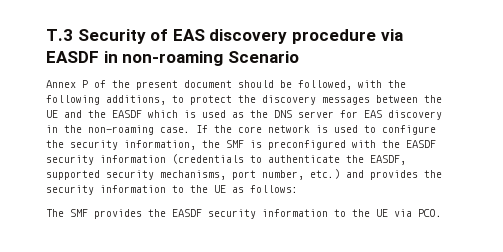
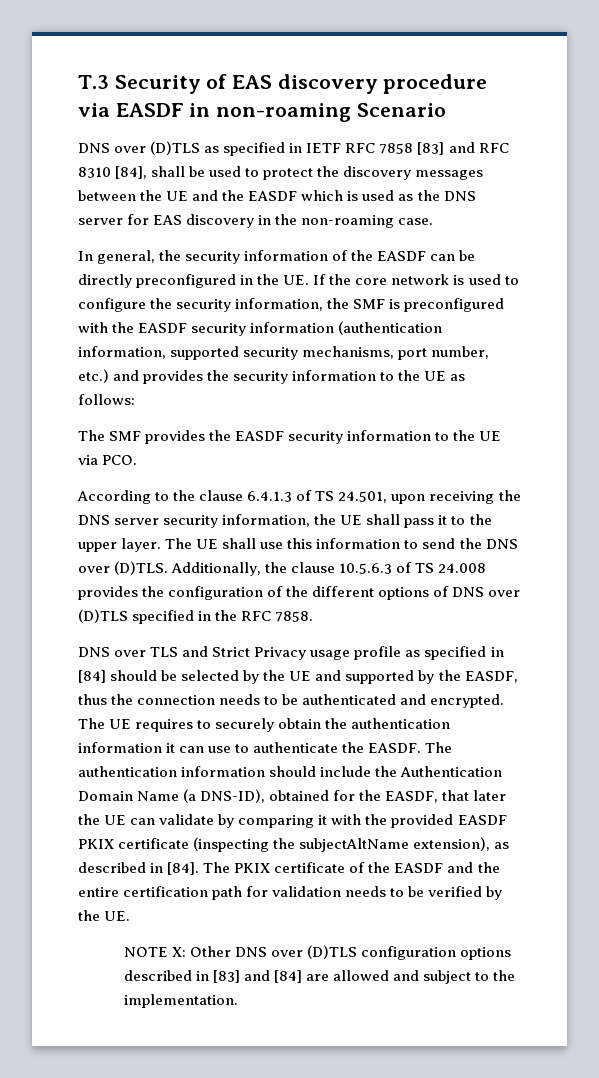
- Annex P of the present document should be followed, with the following additions, to protect the discovery messages between the UE and the EASDF which is used as the DNS server for EAS discovery in the non-roaming case. If the core network is used to configure the security information, the SMF is preconfigured with the EASDF security information (credentials to authenticate the EASDF, supported security mechanisms, port number, etc.) and provides the security information to the UE as follows:
+ DNS over (D)TLS as specified in IETF RFC 7858 [83] and RFC 8310 [84], shall be used to protect the discovery messages between the UE and the EASDF which is used as the DNS server for EAS discovery in the non-roaming case.
+ In general, the security information of the EASDF can be directly preconfigured in the UE. If the core network is used to configure the security information, the SMF is preconfigured with the EASDF security information (authentication information, supported security mechanisms, port number, etc.) and provides the security information to the UE as follows:
+ According to the clause 6.4.1.3 of TS 24.501, upon receiving the DNS server security information, the UE shall pass it to the upper layer. The UE shall use this information to send the DNS over (D)TLS. Additionally, the clause 10.5.6.3 of TS 24.008 provides the configuration of the different options of DNS over (D)TLS specified in the RFC 7858.
+ DNS over TLS and Strict Privacy usage profile as specified in [84] should be selected by the UE and supported by the EASDF, thus the connection needs to be authenticated and encrypted. The UE requires to securely obtain the authentication information it can use to authenticate the EASDF. The authentication information should include the Authentication Domain Name (a DNS-ID), obtained for the EASDF, that later the UE can validate by comparing it with the provided EASDF PKIX certificate (inspecting the subjectAltName extension), as described in [84]. The PKIX certificate of the EASDF and the entire certification path for validation needs to be verified by the UE.
+ NOTE X: Other DNS over (D)TLS configuration options described in [83] and [84] are allowed and subject to the implementation.

